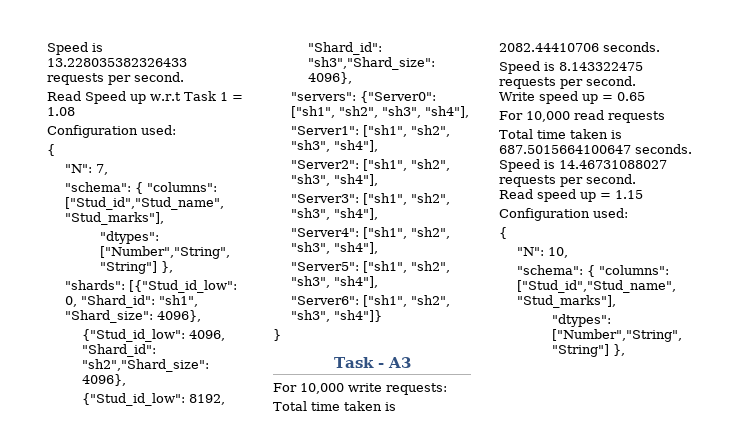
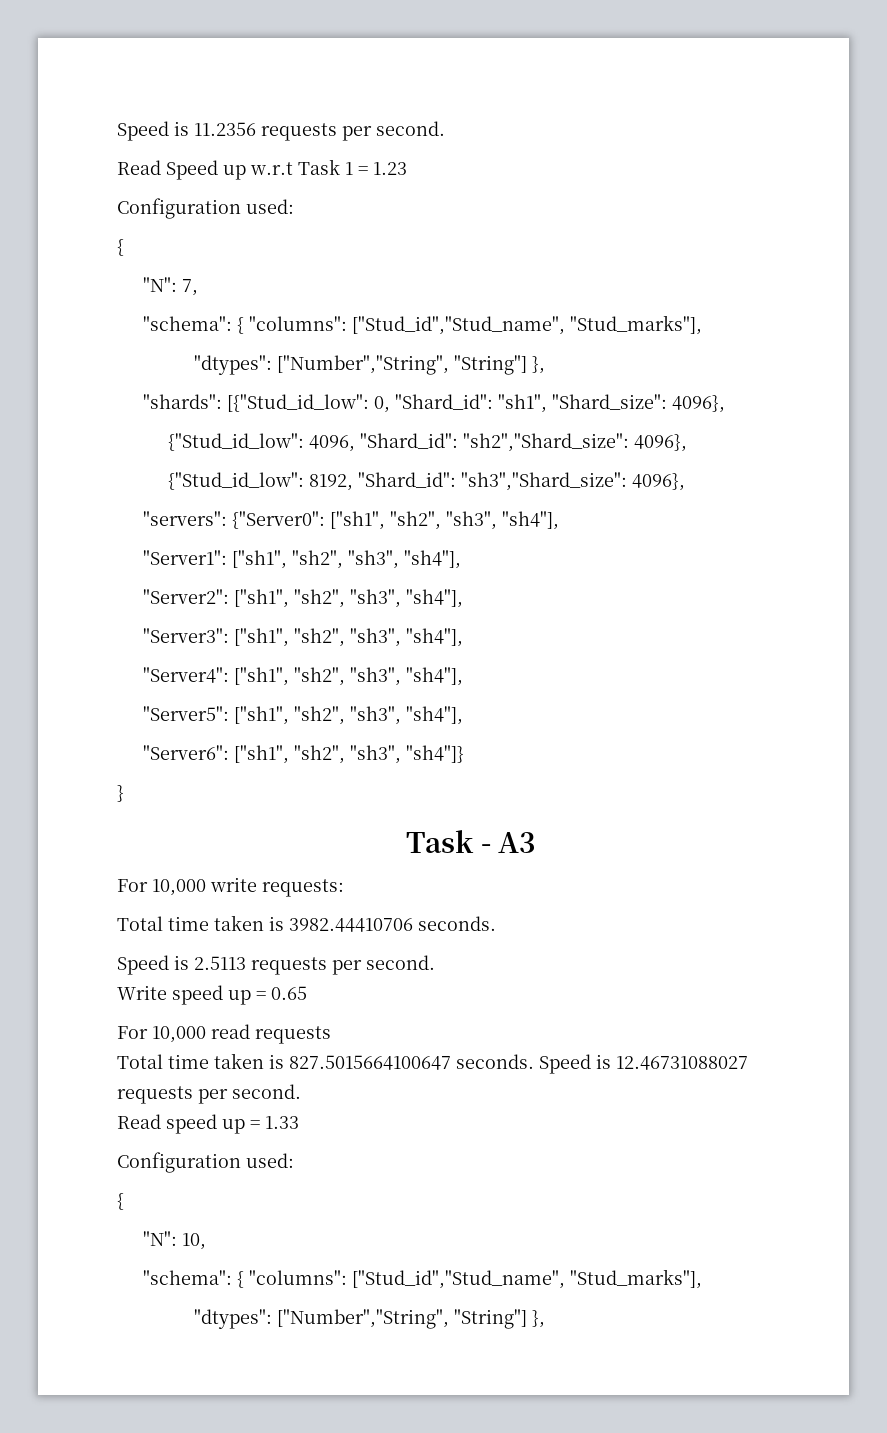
- Speed is 13.228035382326433 requests per second.
+ Speed is 11.2356 requests per second.
- Read Speed up w.r.t Task 1 = 1.08
+ Read Speed up w.r.t Task 1 = 1.23
- Total time taken is 2082.44410706 seconds.
+ Total time taken is 3982.44410706 seconds.
- Speed is 8.143322475 requests per second.
+ Speed is 2.5113 requests per second.
- Total time taken is 687.5015664100647 seconds.
+ Total time taken is 827.5015664100647 seconds.
- Speed is 14.46731088027 requests per second.
+ Speed is 12.46731088027 requests per second.
- Read speed up = 1.15
+ Read speed up = 1.33

